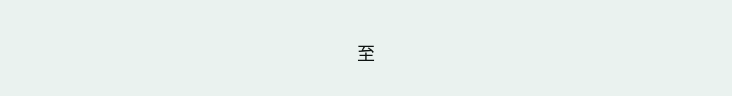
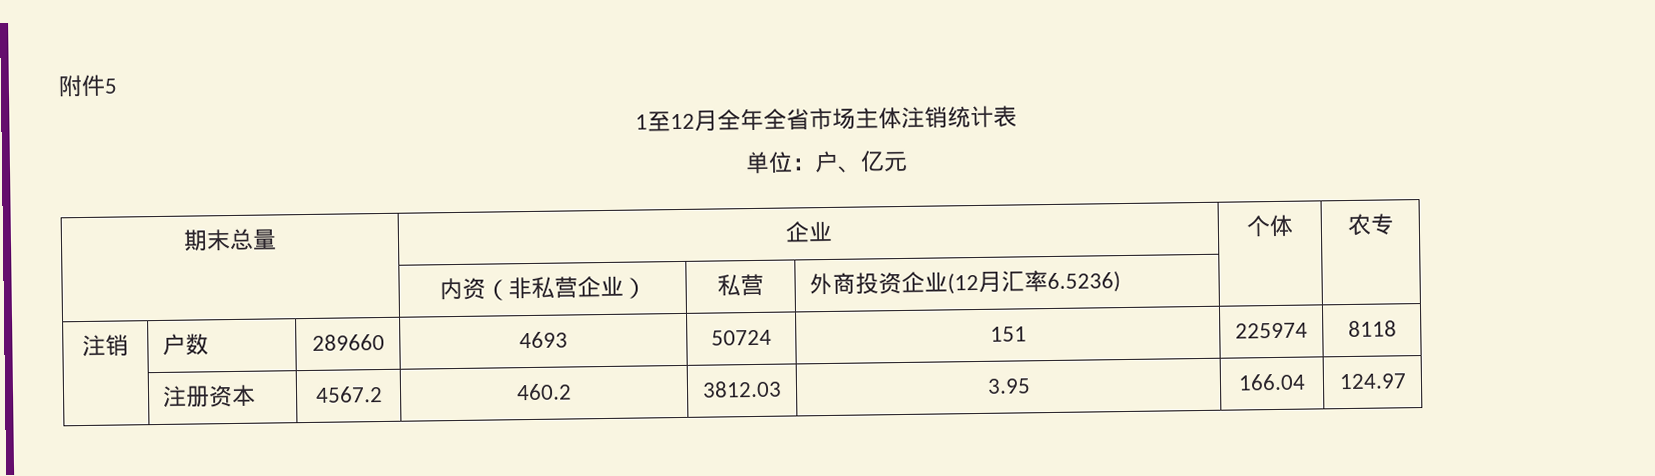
- 至
+ 附件5
+ 1至12月全年全省市场主体注销统计表
+ 单位：户、亿元
+ 期末总量 | 企业 | 个体 | 农专
+ | 内资（非私营企业） | 私营 | 外商投资企业(12月汇率6.5236) | |
+ 注销 | 户数 | 289660 | 4693 | 50724 | 151 | 225974 | 8118
+ | 注册资本 | 4567.2 | 460.2 | 3812.03 | 3.95 | 166.04 | 124.97

